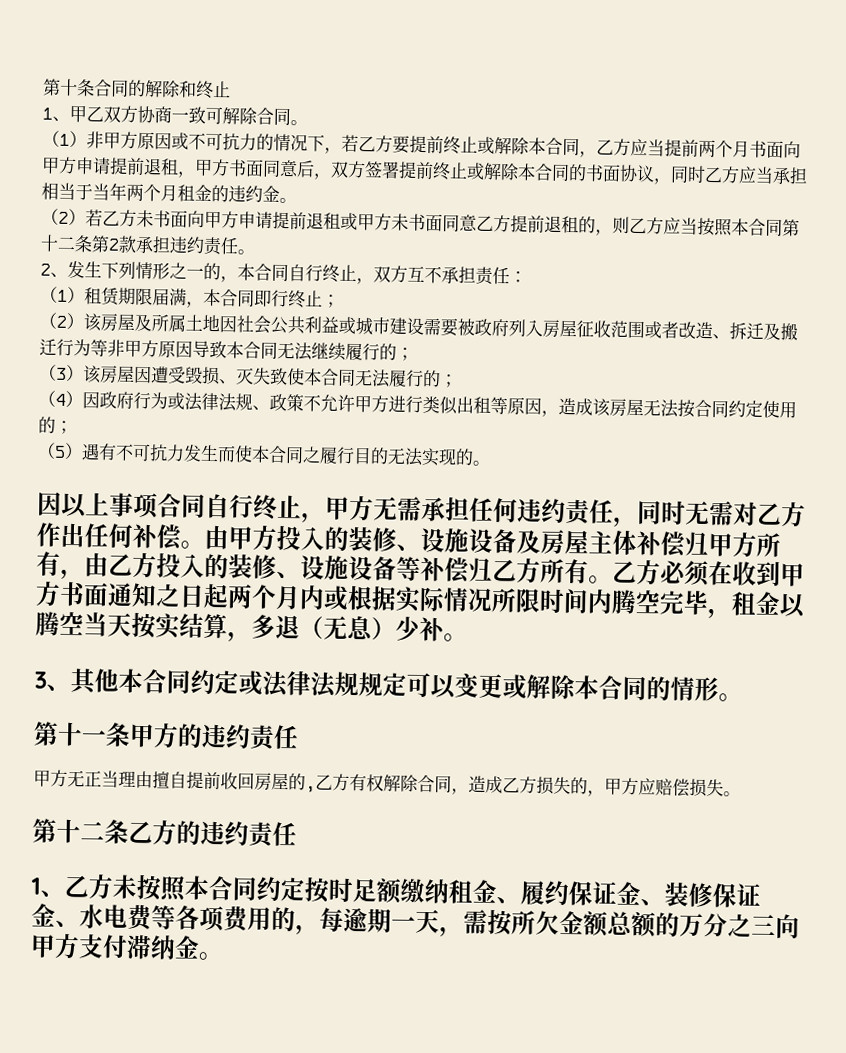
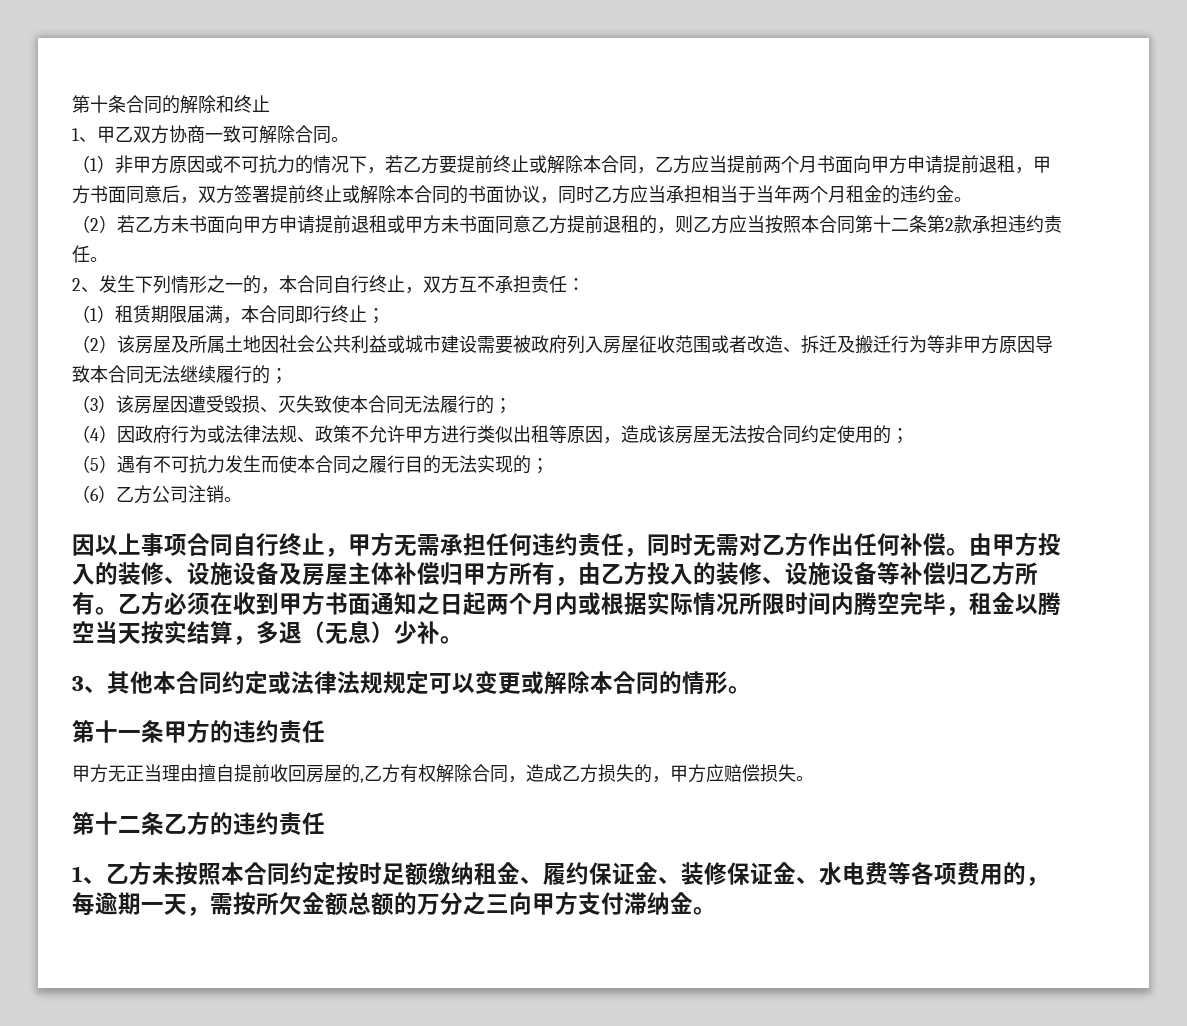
- （5）遇有不可抗力发生而使本合同之履行目的无法实现的。
+ （5）遇有不可抗力发生而使本合同之履行目的无法实现的；
+ （6）乙方公司注销。

